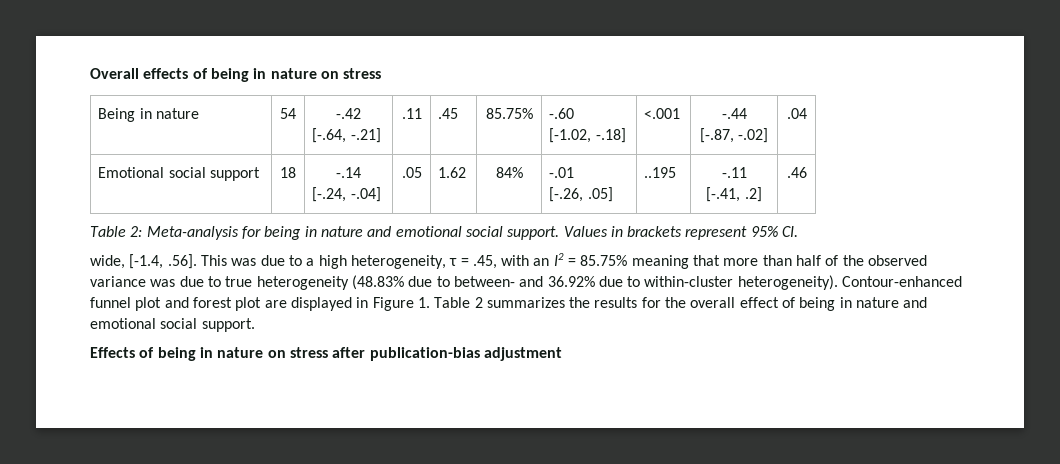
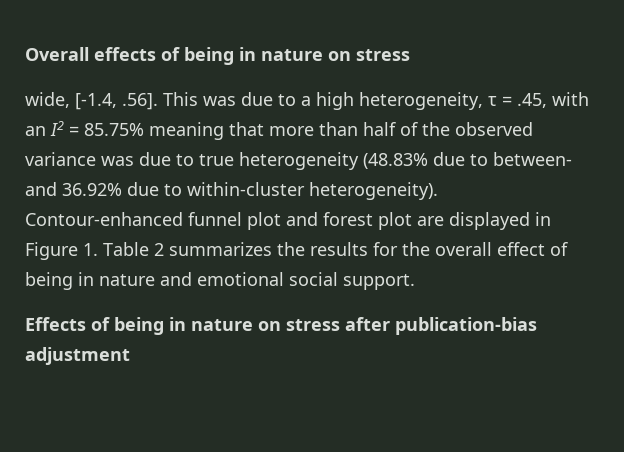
- Being in nature | 54 | -.42
- [-.64, -.21] | .11 | .45 | 85.75% | -.60
- [-1.02, -.18] | <.001 | -.44
- [-.87, -.02] | .04
- Emotional social support | 18 | -.14
- [-.24, -.04] | .05 | 1.62 | 84% | -.01
- [-.26, .05] | ..195 | -.11
- [-.41, .2] | .46
- Table 2: Meta-analysis for being in nature and emotional social support. Values in brackets represent 95% CI.

